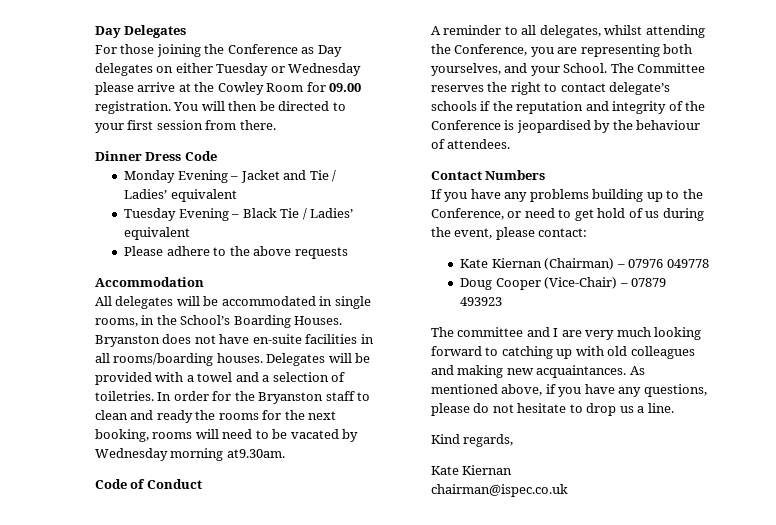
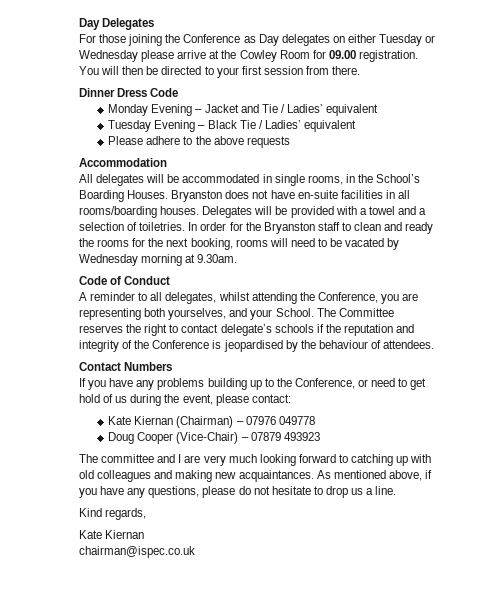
- In order for the Bryanston staff to clean and ready the rooms for the next booking, rooms will need to be vacated by Wednesday morning at9.30am.
+ In order for the Bryanston staff to clean and ready the rooms for the next booking, rooms will need to be vacated by Wednesday morning at 9.30am.

